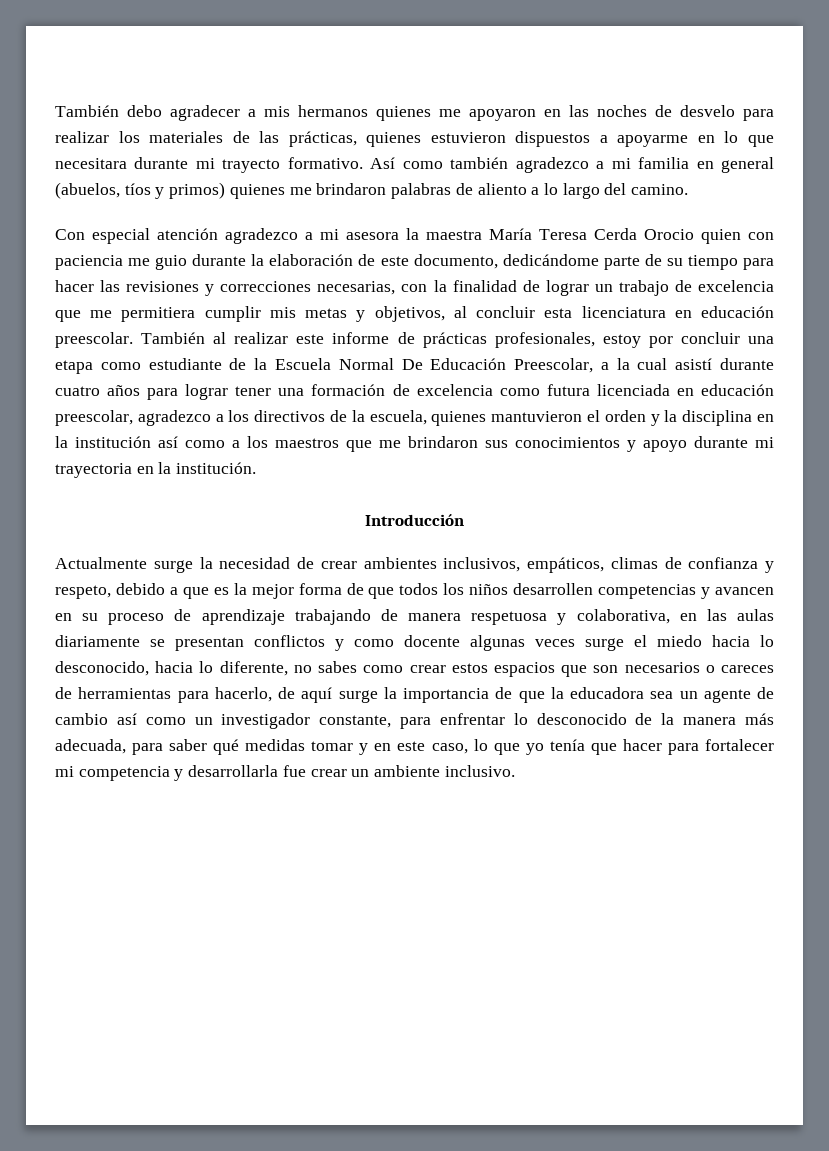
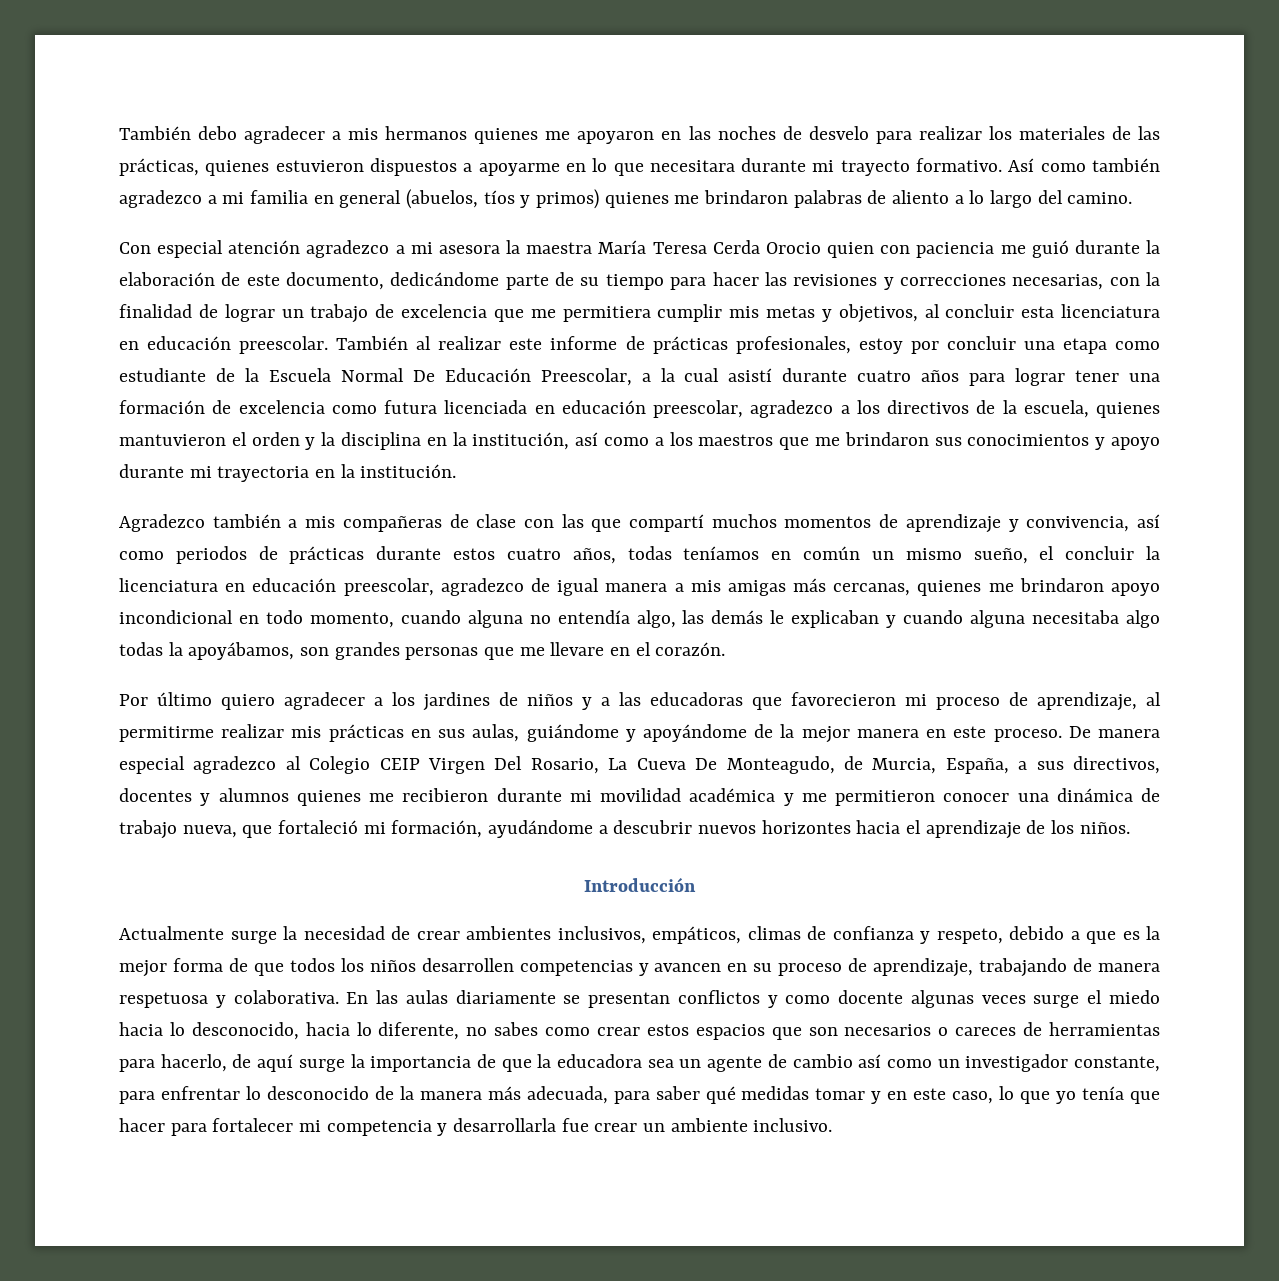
- Con especial atención agradezco a mi asesora la maestra María Teresa Cerda Orocio quien con paciencia me guio durante la elaboración de este documento, dedicándome parte de su tiempo para hacer las revisiones y correcciones necesarias, con la finalidad de lograr un trabajo de excelencia que me permitiera cumplir mis metas y objetivos, al concluir esta licenciatura en educación preescolar.
+ Con especial atención agradezco a mi asesora la maestra María Teresa Cerda Orocio quien con paciencia me guió durante la elaboración de este documento, dedicándome parte de su tiempo para hacer las revisiones y correcciones necesarias, con la finalidad de lograr un trabajo de excelencia que me permitiera cumplir mis metas y objetivos, al concluir esta licenciatura en educación preescolar.
- También al realizar este informe de prácticas profesionales, estoy por concluir una etapa como estudiante de la Escuela Normal De Educación Preescolar, a la cual asistí durante cuatro años para lograr tener una formación de excelencia como futura licenciada en educación preescolar, agradezco a los directivos de la escuela, quienes mantuvieron el orden y la disciplina en la institución así como a los maestros que me brindaron sus conocimientos y apoyo durante mi trayectoria en la institución.
+ También al realizar este informe de prácticas profesionales, estoy por concluir una etapa como estudiante de la Escuela Normal De Educación Preescolar, a la cual asistí durante cuatro años para lograr tener una formación de excelencia como futura licenciada en educación preescolar, agradezco a los directivos de la escuela, quienes mantuvieron el orden y la disciplina en la institución, así como a los maestros que me brindaron sus conocimientos y apoyo durante mi trayectoria en la institución.
+ Agradezco también a mis compañeras de clase con las que compartí muchos momentos de aprendizaje y convivencia, así como periodos de prácticas durante estos cuatro años, todas teníamos en común un mismo sueño, el concluir la licenciatura en educación preescolar, agradezco de igual manera a mis amigas más cercanas, quienes me brindaron apoyo incondicional en todo momento, cuando alguna no entendía algo, las demás le explicaban y cuando alguna necesitaba algo todas la apoyábamos, son grandes personas que me llevare en el corazón.
+ Por último quiero agradecer a los jardines de niños y a las educadoras que favorecieron mi proceso de aprendizaje, al permitirme realizar mis prácticas en sus aulas, guiándome y apoyándome de la mejor manera en este proceso. De manera especial agradezco al Colegio CEIP Virgen Del Rosario, La Cueva De Monteagudo, de Murcia, España, a sus directivos, docentes y alumnos quienes me recibieron durante mi movilidad académica y me permitieron conocer una dinámica de trabajo nueva, que fortaleció mi formación, ayudándome a descubrir nuevos horizontes hacia el aprendizaje de los niños.
- Actualmente surge la necesidad de crear ambientes inclusivos, empáticos, climas de confianza y respeto, debido a que es la mejor forma de que todos los niños desarrollen competencias y avancen en su proceso de aprendizaje trabajando de manera respetuosa y colaborativa, en las aulas diariamente se presentan conflictos y como docente algunas veces surge el miedo hacia lo desconocido, hacia lo diferente, no sabes como crear estos espacios que son necesarios o careces de herramientas para hacerlo, de aquí surge la importancia de que la educadora sea un agente de cambio así como un investigador constante, para enfrentar lo desconocido de la manera más adecuada, para saber qué medidas tomar y en este caso, lo que yo tenía que hacer para fortalecer mi competencia y desarrollarla fue crear un ambiente inclusivo.
+ Actualmente surge la necesidad de crear ambientes inclusivos, empáticos, climas de confianza y respeto, debido a que es la mejor forma de que todos los niños desarrollen competencias y avancen en su proceso de aprendizaje, trabajando de manera respetuosa y colaborativa. En las aulas diariamente se presentan conflictos y como docente algunas veces surge el miedo hacia lo desconocido, hacia lo diferente, no sabes como crear estos espacios que son necesarios o careces de herramientas para hacerlo, de aquí surge la importancia de que la educadora sea un agente de cambio así como un investigador constante, para enfrentar lo desconocido de la manera más adecuada, para saber qué medidas tomar y en este caso, lo que yo tenía que hacer para fortalecer mi competencia y desarrollarla fue crear un ambiente inclusivo.

